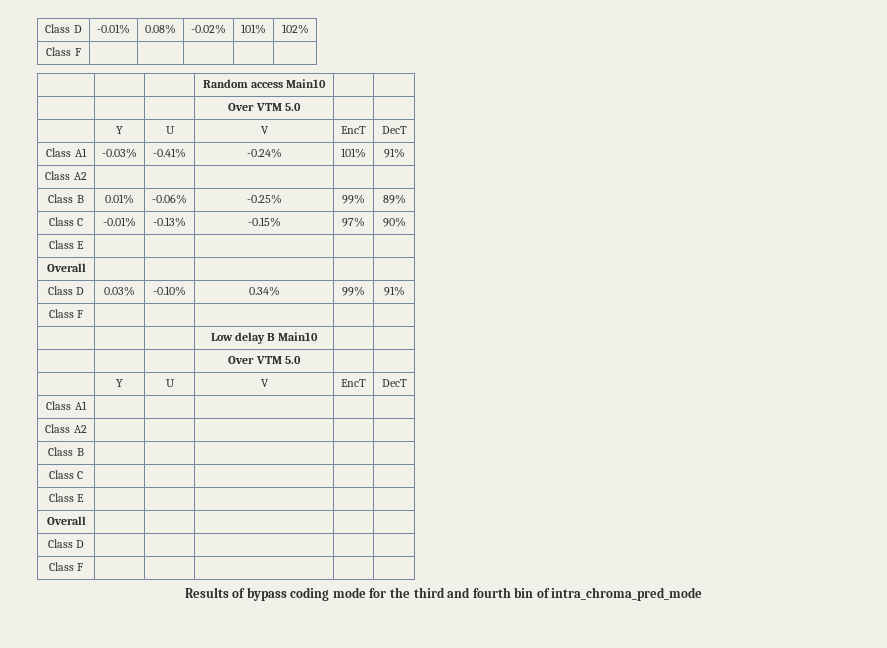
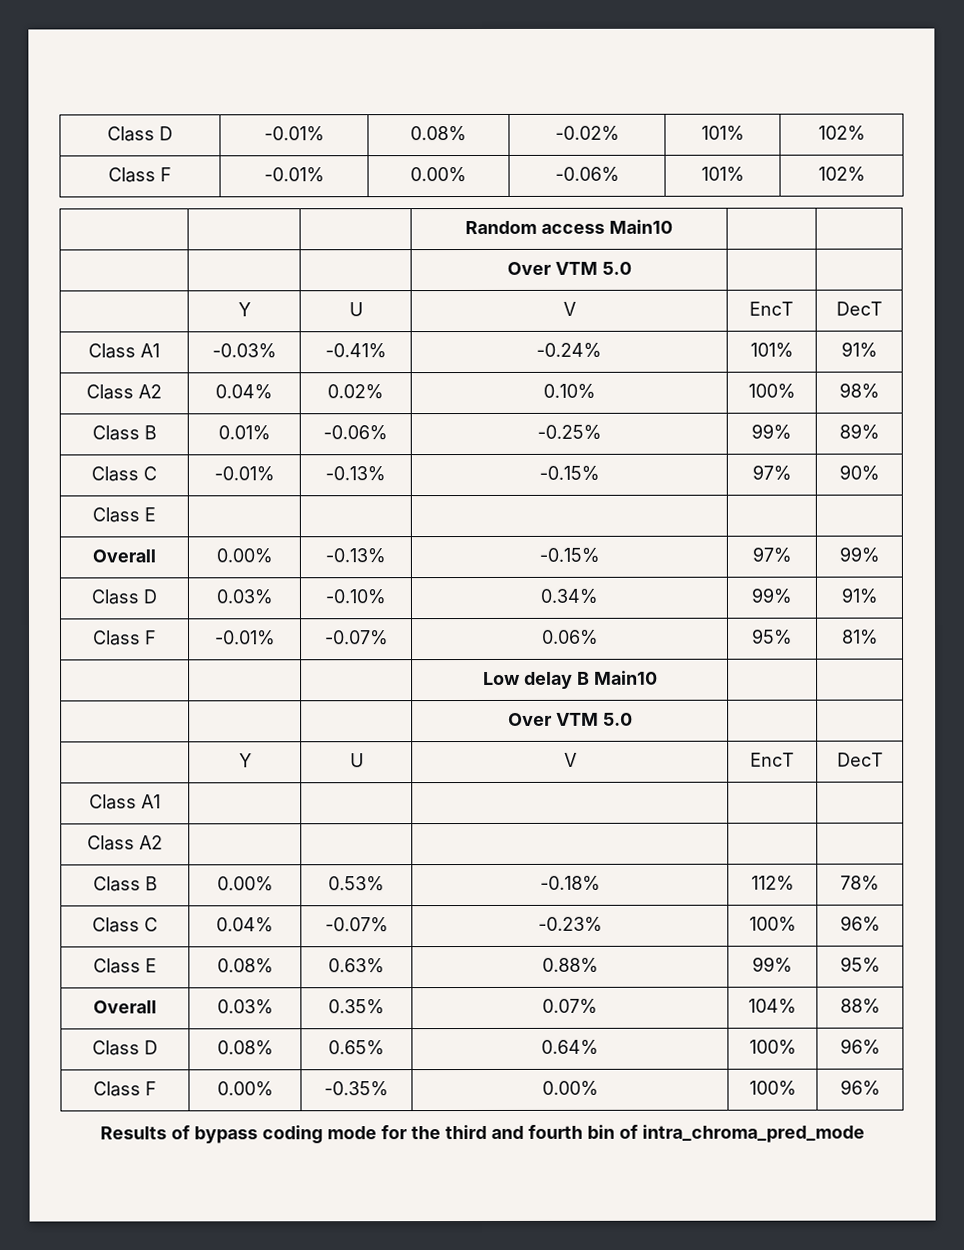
  Class D | -0.01% | 0.08% | -0.02% | 101% | 102%
- Class F | | | | |
+ Class F | -0.01% | 0.00% | -0.06% | 101% | 102%
  Class A1 | -0.03% | -0.41% | -0.24% | 101% | 91%
- Class A2 | | | | |
+ Class A2 | 0.04% | 0.02% | 0.10% | 100% | 98%
  Class C | -0.01% | -0.13% | -0.15% | 97% | 90%
  Class E | | | | |
- Overall | | | | |
+ Overall | 0.00% | -0.13% | -0.15% | 97% | 99%
  Class D | 0.03% | -0.10% | 0.34% | 99% | 91%
- Class F | | | | |
+ Class F | -0.01% | -0.07% | 0.06% | 95% | 81%
- Class B | | | | |
- Class C | | | | |
- Class E | | | | |
- Overall | | | | |
- Class D | | | | |
- Class F | | | | |
+ Class B | 0.00% | 0.53% | -0.18% | 112% | 78%
+ Class C | 0.04% | -0.07% | -0.23% | 100% | 96%
+ Class E | 0.08% | 0.63% | 0.88% | 99% | 95%
+ Overall | 0.03% | 0.35% | 0.07% | 104% | 88%
+ Class D | 0.08% | 0.65% | 0.64% | 100% | 96%
+ Class F | 0.00% | -0.35% | 0.00% | 100% | 96%

